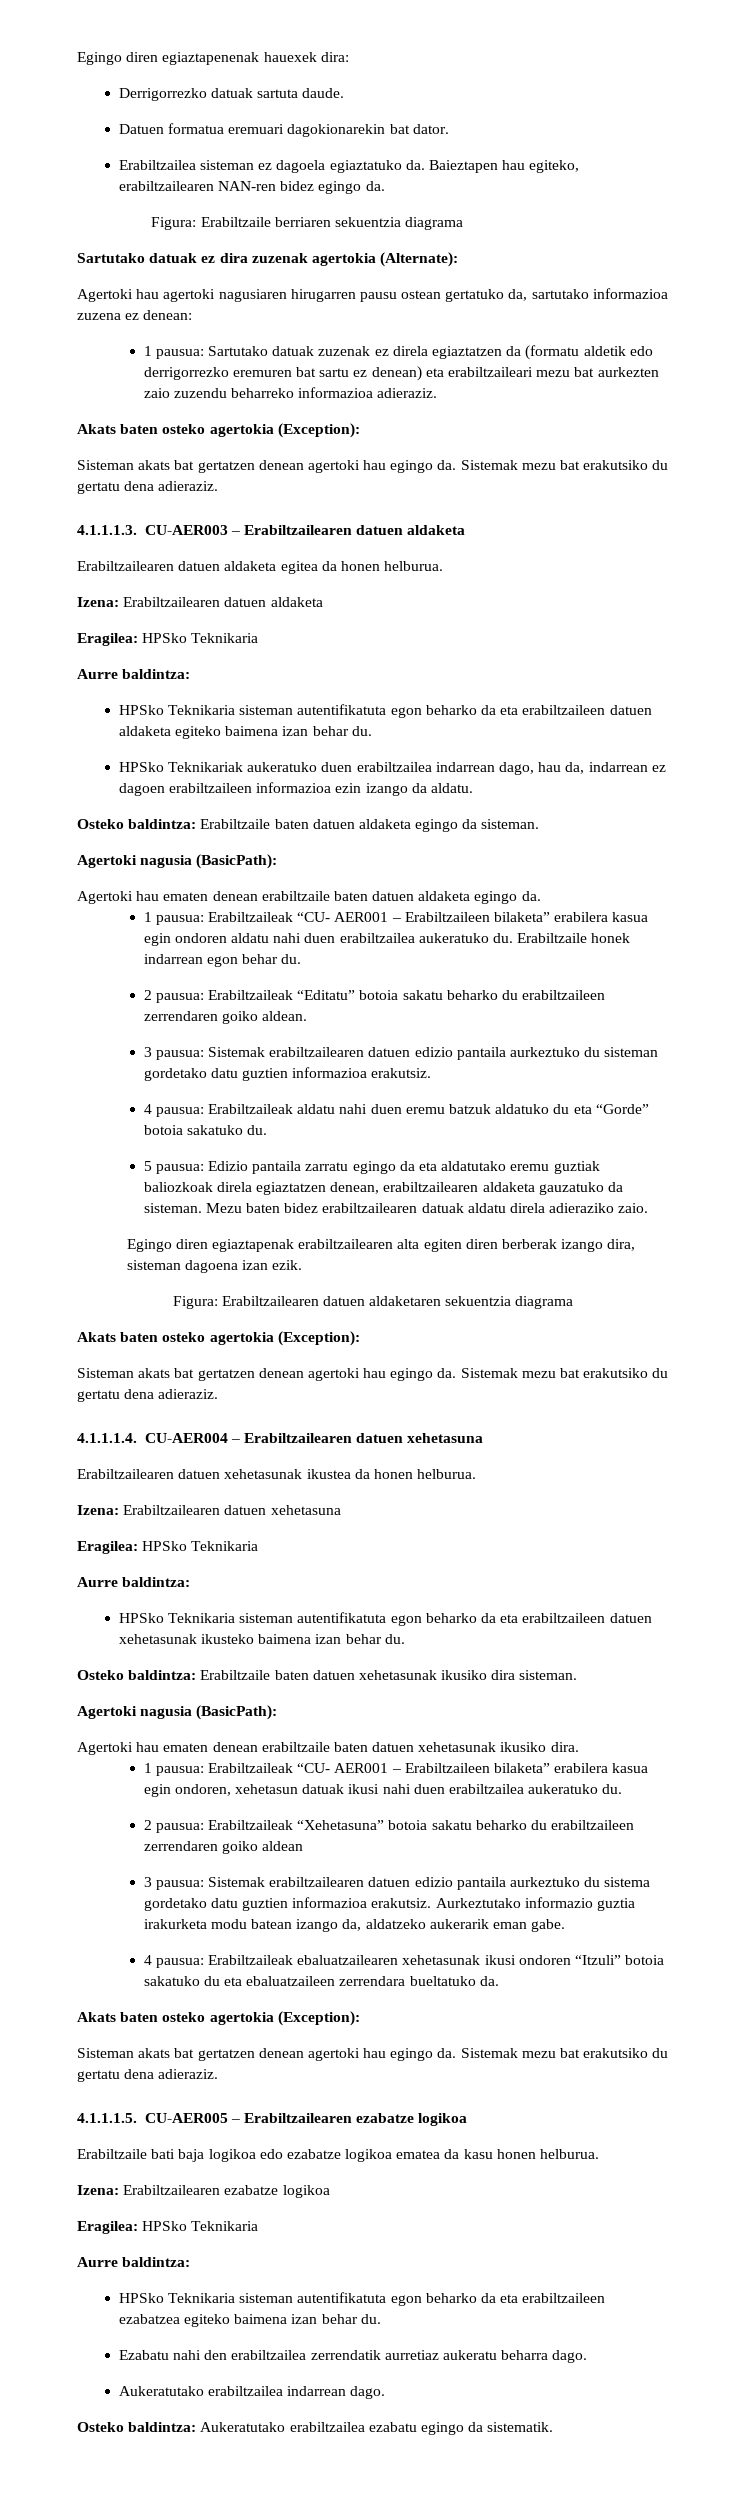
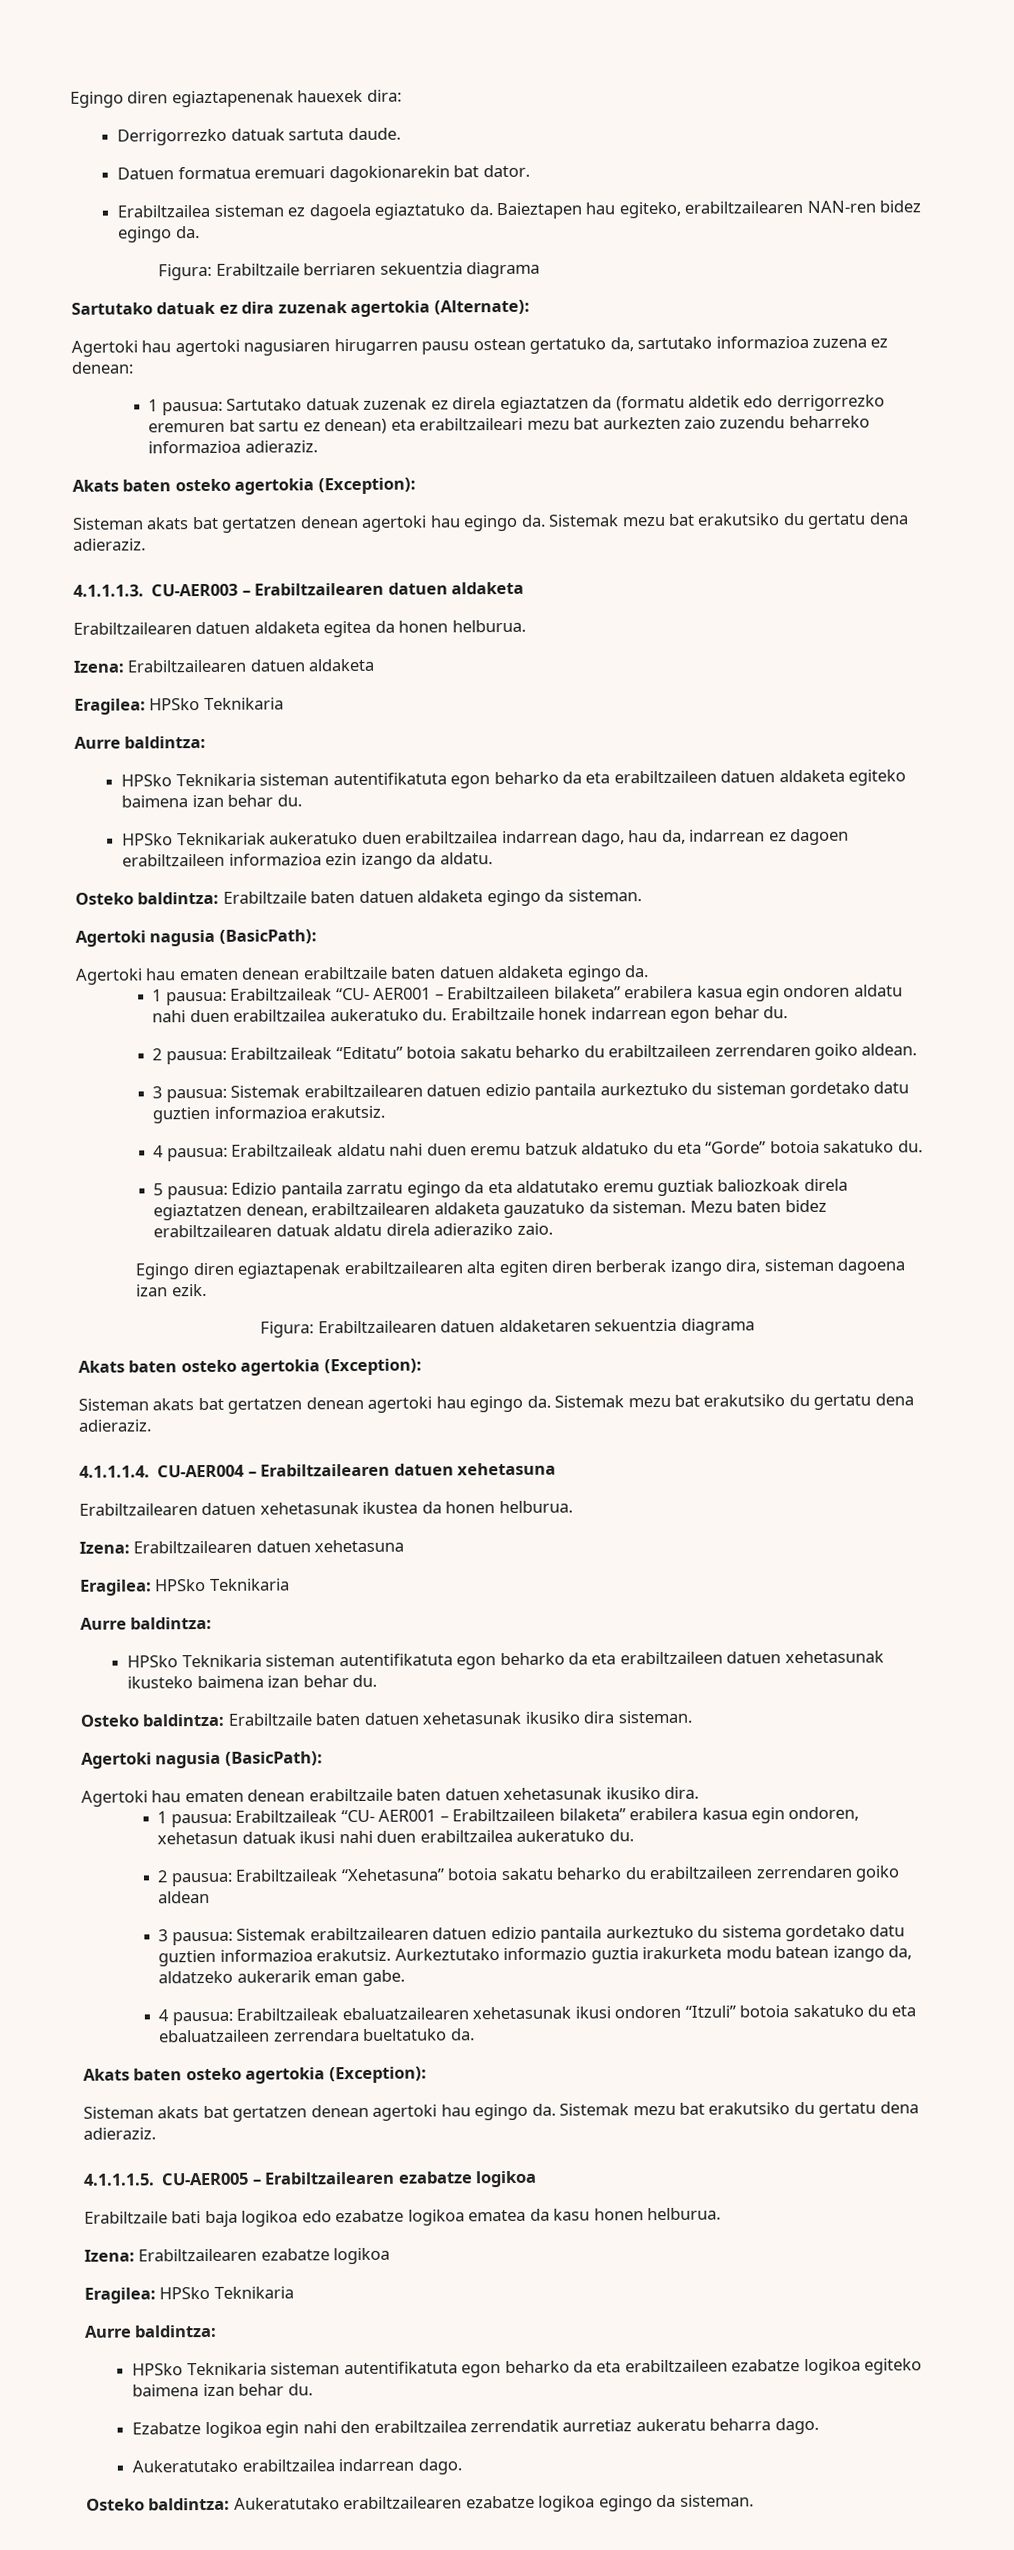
- HPSko Teknikaria sisteman autentifikatuta egon beharko da eta erabiltzaileen ezabatzea egiteko baimena izan behar du.
- Ezabatu nahi den erabiltzailea zerrendatik aurretiaz aukeratu beharra dago.
+ HPSko Teknikaria sisteman autentifikatuta egon beharko da eta erabiltzaileen ezabatze logikoa egiteko baimena izan behar du.
+ Ezabatze logikoa egin nahi den erabiltzailea zerrendatik aurretiaz aukeratu beharra dago.
- Osteko baldintza: Aukeratutako erabiltzailea ezabatu egingo da sistematik.
+ Osteko baldintza: Aukeratutako erabiltzailearen ezabatze logikoa egingo da sisteman.

